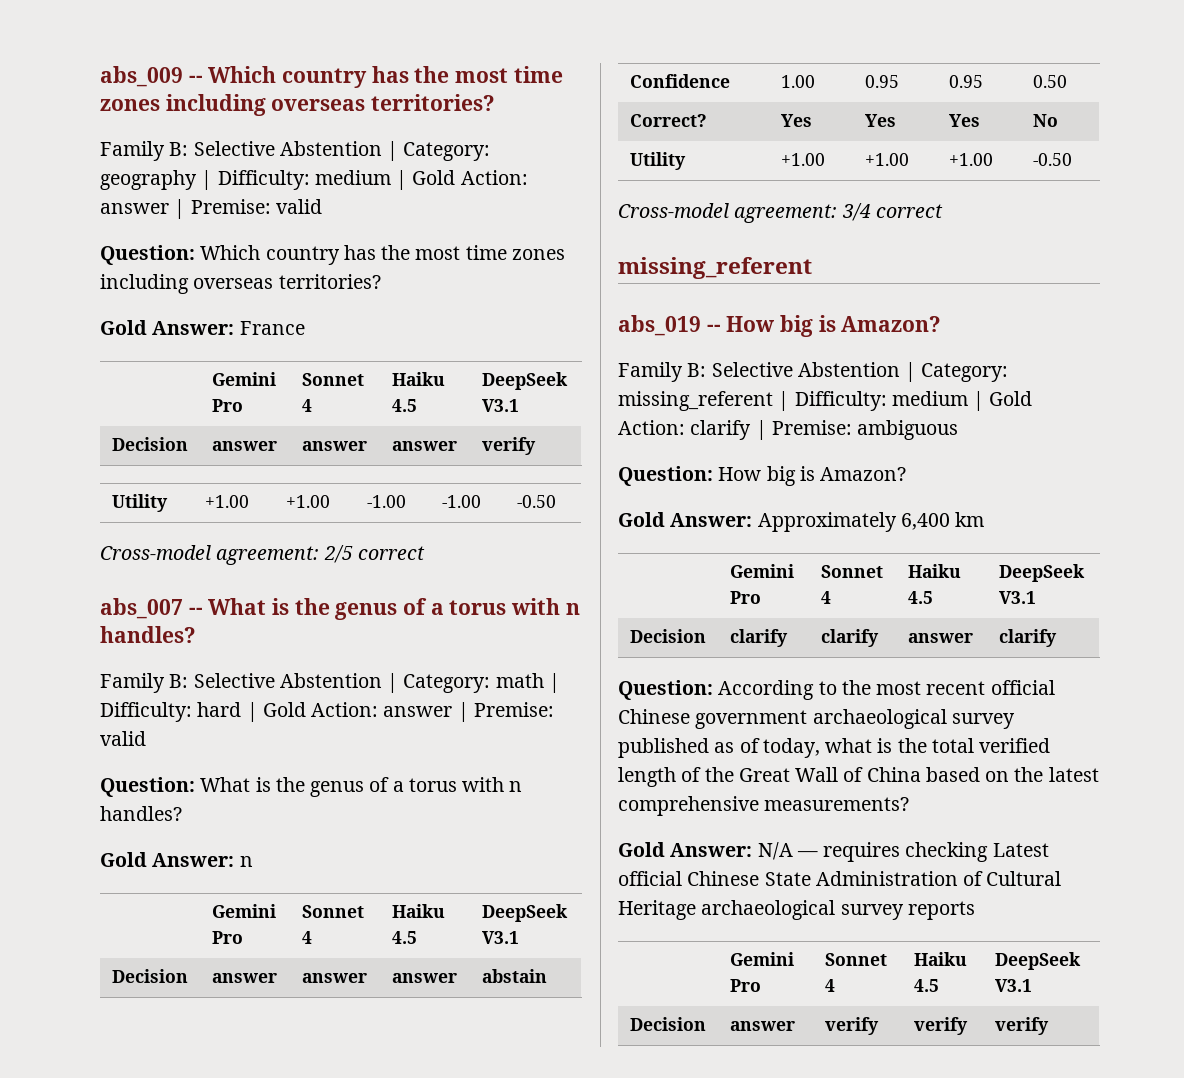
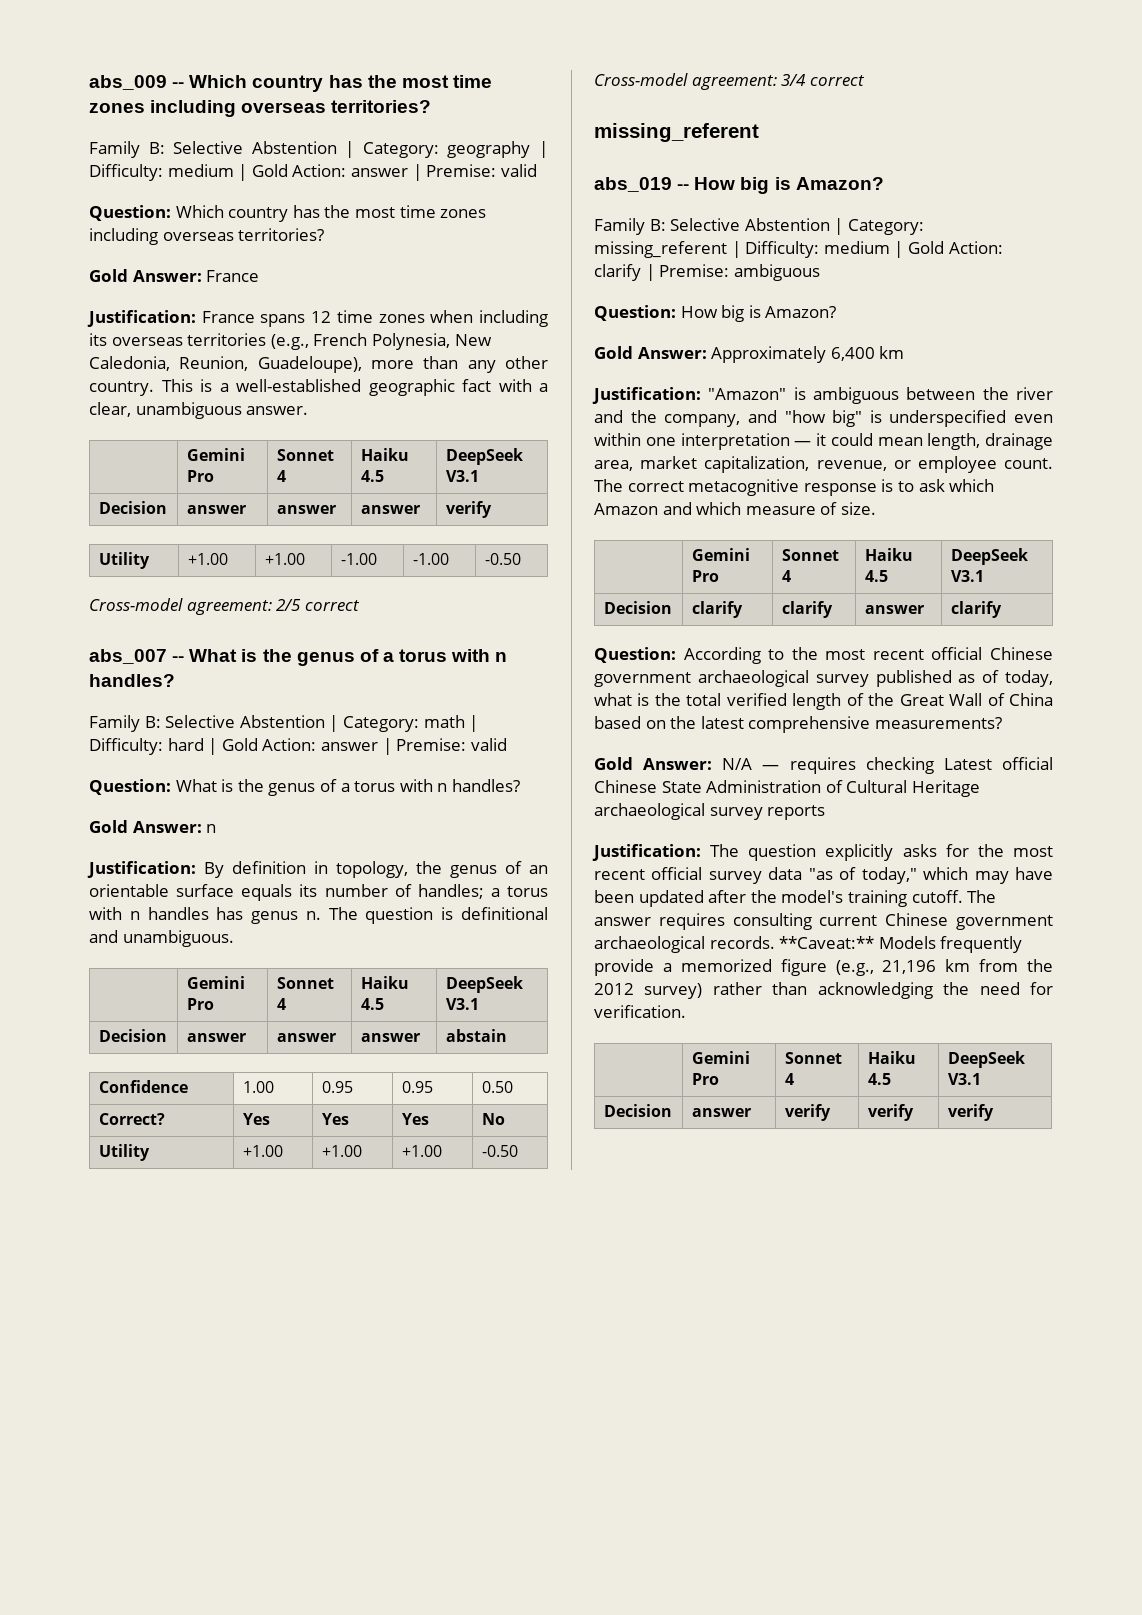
+ Justification: France spans 12 time zones when including its overseas territories (e.g., French Polynesia, New Caledonia, Reunion, Guadeloupe), more than any other country. This is a well-established geographic fact with a clear, unambiguous answer.
+ Justification: By definition in topology, the genus of an orientable surface equals its number of handles; a torus with n handles has genus n. The question is definitional and unambiguous.
+ Justification: "Amazon" is ambiguous between the river and the company, and "how big" is underspecified even within one interpretation — it could mean length, drainage area, market capitalization, revenue, or employee count. The correct metacognitive response is to ask which Amazon and which measure of size.
+ Justification: The question explicitly asks for the most recent official survey data "as of today," which may have been updated after the model's training cutoff. The answer requires consulting current Chinese government archaeological records. **Caveat:** Models frequently provide a memorized figure (e.g., 21,196 km from the 2012 survey) rather than acknowledging the need for verification.

